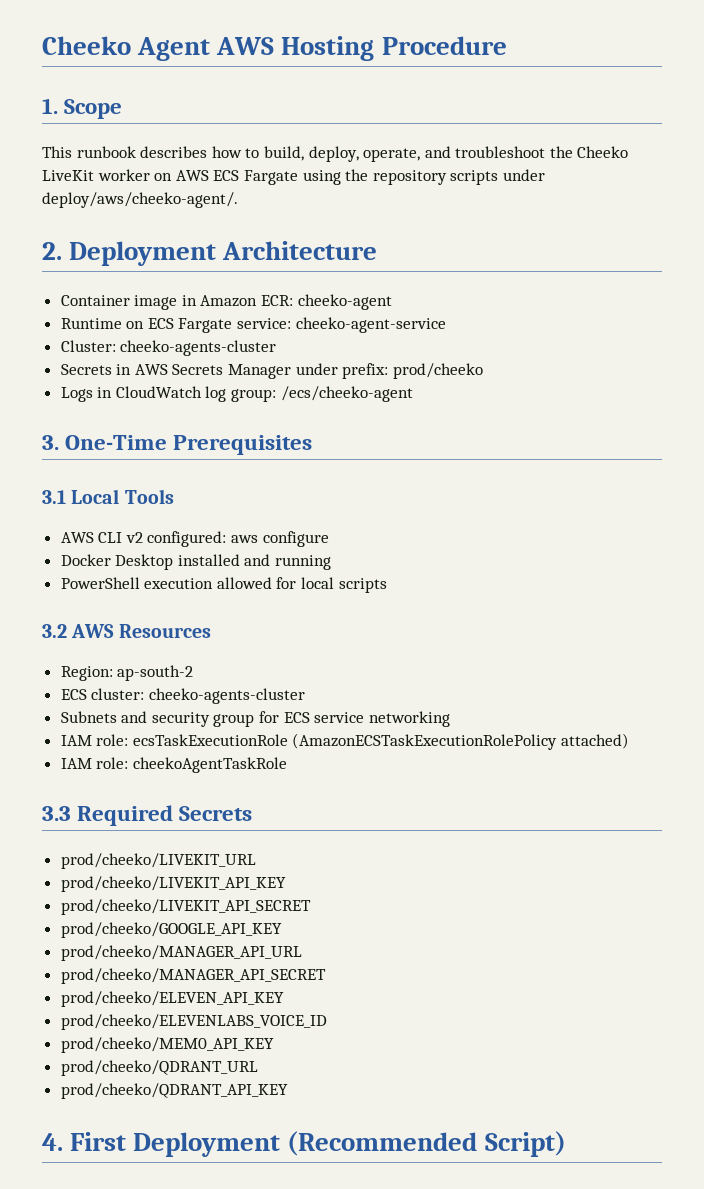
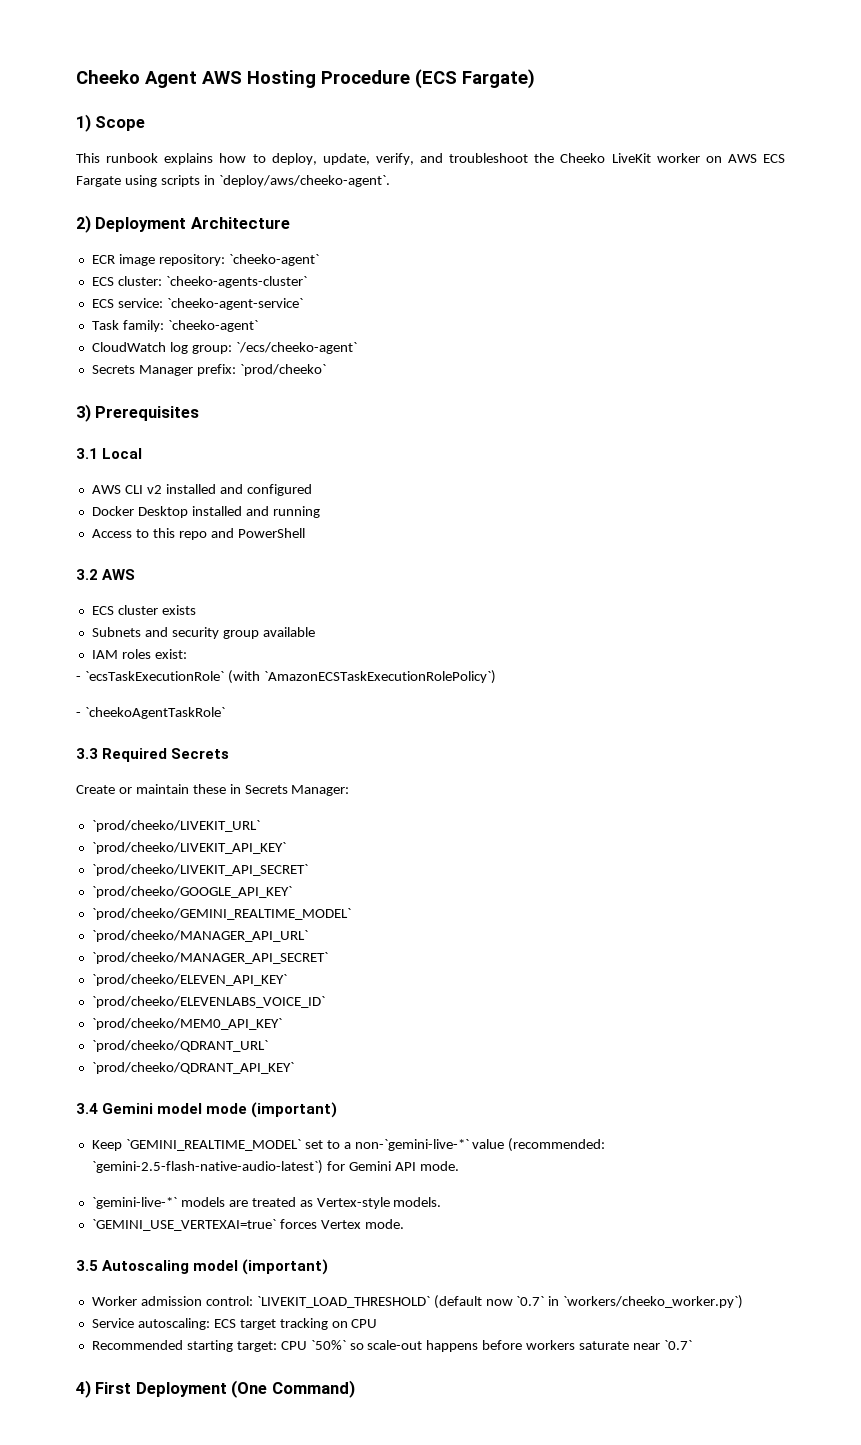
- Cheeko Agent AWS Hosting Procedure
- 1. Scope
+ Cheeko Agent AWS Hosting Procedure (ECS Fargate)
+ 1) Scope
- This runbook describes how to build, deploy, operate, and troubleshoot the Cheeko LiveKit worker on AWS ECS Fargate using the repository scripts under deploy/aws/cheeko-agent/.
- 2. Deployment Architecture
- Container image in Amazon ECR: cheeko-agent
- Runtime on ECS Fargate service: cheeko-agent-service
- Cluster: cheeko-agents-cluster
- Secrets in AWS Secrets Manager under prefix: prod/cheeko
- Logs in CloudWatch log group: /ecs/cheeko-agent
- 3. One-Time Prerequisites
+ This runbook explains how to deploy, update, verify, and troubleshoot the Cheeko LiveKit worker on AWS ECS Fargate using scripts in `deploy/aws/cheeko-agent`.
+ 2) Deployment Architecture
+ ECR image repository: `cheeko-agent`
+ ECS cluster: `cheeko-agents-cluster`
+ ECS service: `cheeko-agent-service`
+ Task family: `cheeko-agent`
+ CloudWatch log group: `/ecs/cheeko-agent`
+ Secrets Manager prefix: `prod/cheeko`
+ 3) Prerequisites
- 3.1 Local Tools
+ 3.1 Local
- AWS CLI v2 configured: aws configure
+ AWS CLI v2 installed and configured
- PowerShell execution allowed for local scripts
+ Access to this repo and PowerShell
- 3.2 AWS Resources
- Region: ap-south-2
- ECS cluster: cheeko-agents-cluster
+ 3.2 AWS
+ ECS cluster exists
- Subnets and security group for ECS service networking
- IAM role: ecsTaskExecutionRole (AmazonECSTaskExecutionRolePolicy attached)
- IAM role: cheekoAgentTaskRole
+ Subnets and security group available
+ IAM roles exist:
+ - `ecsTaskExecutionRole` (with `AmazonECSTaskExecutionRolePolicy`)
+ - `cheekoAgentTaskRole`
  3.3 Required Secrets
- prod/cheeko/LIVEKIT_URL
- prod/cheeko/LIVEKIT_API_KEY
- prod/cheeko/LIVEKIT_API_SECRET
- prod/cheeko/GOOGLE_API_KEY
- prod/cheeko/MANAGER_API_URL
- prod/cheeko/MANAGER_API_SECRET
- prod/cheeko/ELEVEN_API_KEY
- prod/cheeko/ELEVENLABS_VOICE_ID
- prod/cheeko/MEM0_API_KEY
- prod/cheeko/QDRANT_URL
- prod/cheeko/QDRANT_API_KEY
- 4. First Deployment (Recommended Script)
+ Create or maintain these in Secrets Manager:
+ `prod/cheeko/LIVEKIT_URL`
+ `prod/cheeko/LIVEKIT_API_KEY`
+ `prod/cheeko/LIVEKIT_API_SECRET`
+ `prod/cheeko/GOOGLE_API_KEY`
+ `prod/cheeko/GEMINI_REALTIME_MODEL`
+ `prod/cheeko/MANAGER_API_URL`
+ `prod/cheeko/MANAGER_API_SECRET`
+ `prod/cheeko/ELEVEN_API_KEY`
+ `prod/cheeko/ELEVENLABS_VOICE_ID`
+ `prod/cheeko/MEM0_API_KEY`
+ `prod/cheeko/QDRANT_URL`
+ `prod/cheeko/QDRANT_API_KEY`
+ 3.4 Gemini model mode (important)
+ Keep `GEMINI_REALTIME_MODEL` set to a non-`gemini-live-*` value (recommended: `gemini-2.5-flash-native-audio-latest`) for Gemini API mode.
+ `gemini-live-*` models are treated as Vertex-style models.
+ `GEMINI_USE_VERTEXAI=true` forces Vertex mode.
+ 3.5 Autoscaling model (important)
+ Worker admission control: `LIVEKIT_LOAD_THRESHOLD` (default now `0.7` in `workers/cheeko_worker.py`)
+ Service autoscaling: ECS target tracking on CPU
+ Recommended starting target: CPU `50%` so scale-out happens before workers saturate near `0.7`
+ 4) First Deployment (One Command)

